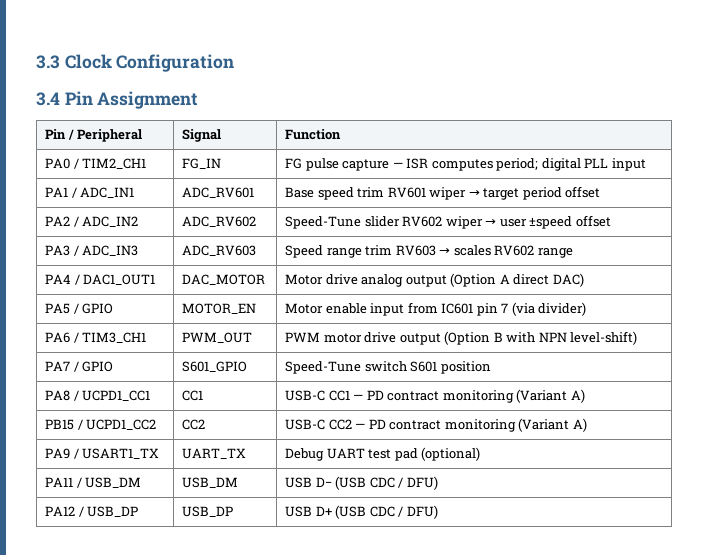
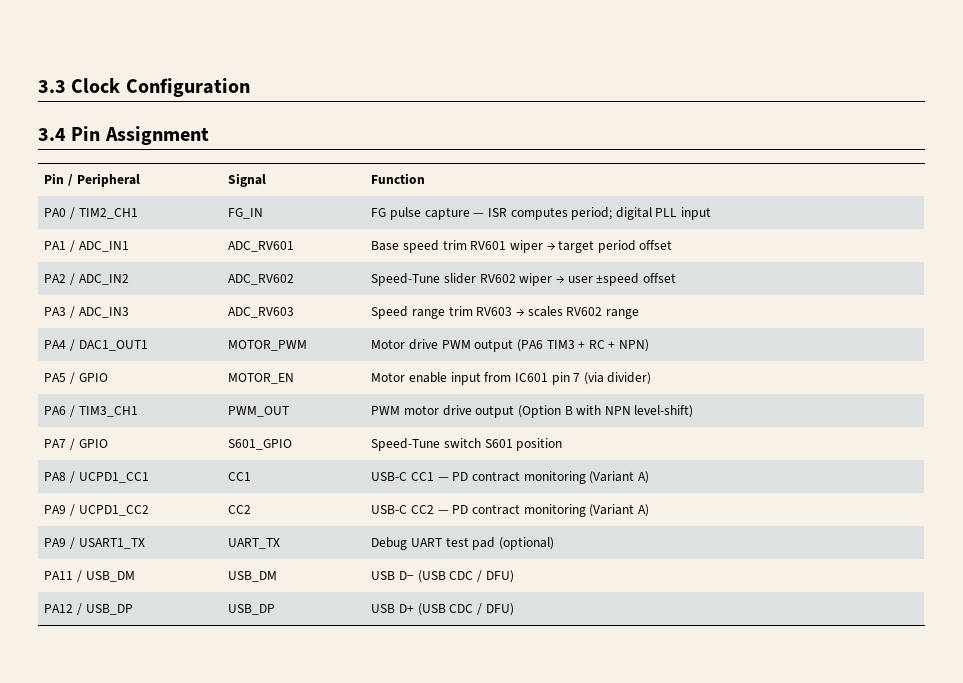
- PA4 / DAC1_OUT1 | DAC_MOTOR | Motor drive analog output (Option A direct DAC)
+ PA4 / DAC1_OUT1 | MOTOR_PWM | Motor drive PWM output (PA6 TIM3 + RC + NPN)
- PB15 / UCPD1_CC2 | CC2 | USB-C CC2 — PD contract monitoring (Variant A)
+ PA9 / UCPD1_CC2 | CC2 | USB-C CC2 — PD contract monitoring (Variant A)

